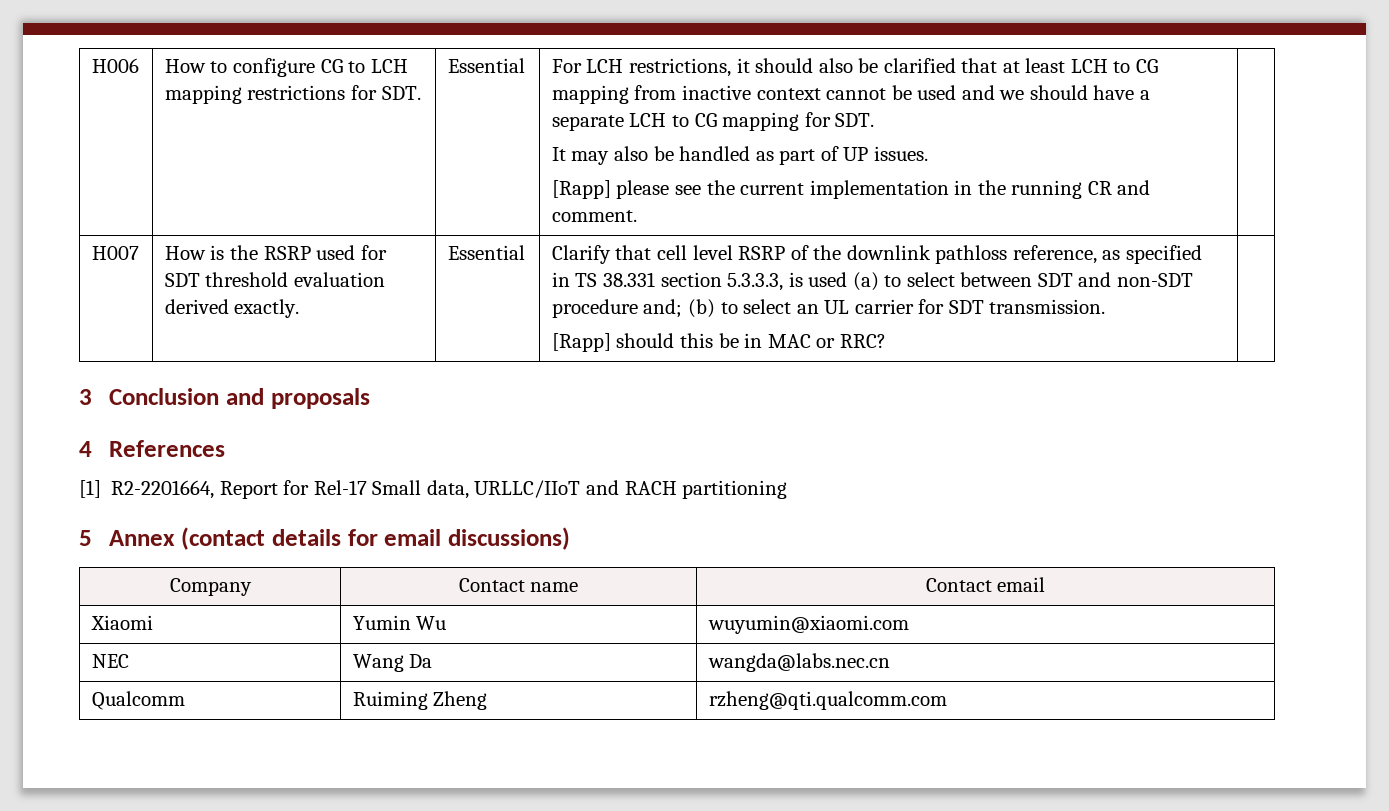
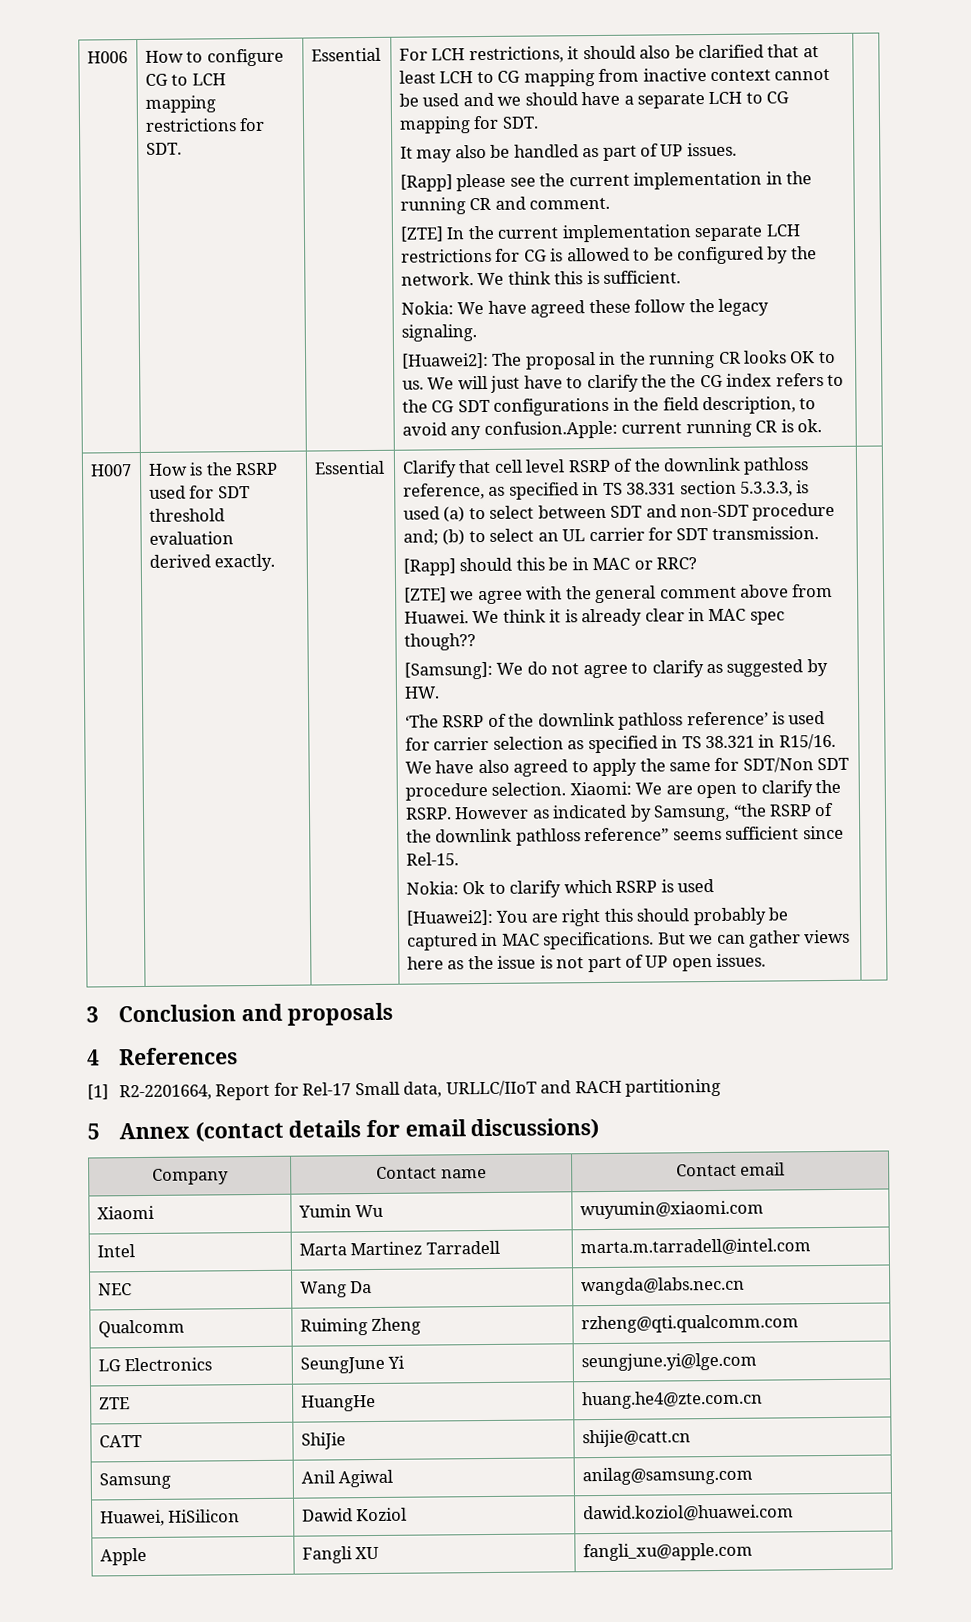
+ [ZTE] In the current implementation separate LCH restrictions for CG is allowed to be configured by the network. We think this is sufficient.
+ Nokia: We have agreed these follow the legacy signaling.
+ [Huawei2]: The proposal in the running CR looks OK to us. We will just have to clarify the the CG index refers to the CG SDT configurations in the field description, to avoid any confusion.Apple: current running CR is ok.
+ [ZTE] we agree with the general comment above from Huawei. We think it is already clear in MAC spec though??
+ [Samsung]: We do not agree to clarify as suggested by HW.
+ ‘The RSRP of the downlink pathloss reference’ is used for carrier selection as specified in TS 38.321 in R15/16. We have also agreed to apply the same for SDT/Non SDT procedure selection. Xiaomi: We are open to clarify the RSRP. However as indicated by Samsung, “the RSRP of the downlink pathloss reference” seems sufficient since Rel-15.
+ Nokia: Ok to clarify which RSRP is used
+ [Huawei2]: You are right this should probably be captured in MAC specifications. But we can gather views here as the issue is not part of UP open issues.
+ Intel | Marta Martinez Tarradell | marta.m.tarradell@intel.com
+ LG Electronics | SeungJune Yi | seungjune.yi@lge.com
+ ZTE | HuangHe | huang.he4@zte.com.cn
+ CATT | ShiJie | shijie@catt.cn
+ Samsung | Anil Agiwal | anilag@samsung.com
+ Huawei, HiSilicon | Dawid Koziol | dawid.koziol@huawei.com
+ Apple | Fangli XU | fangli_xu@apple.com

